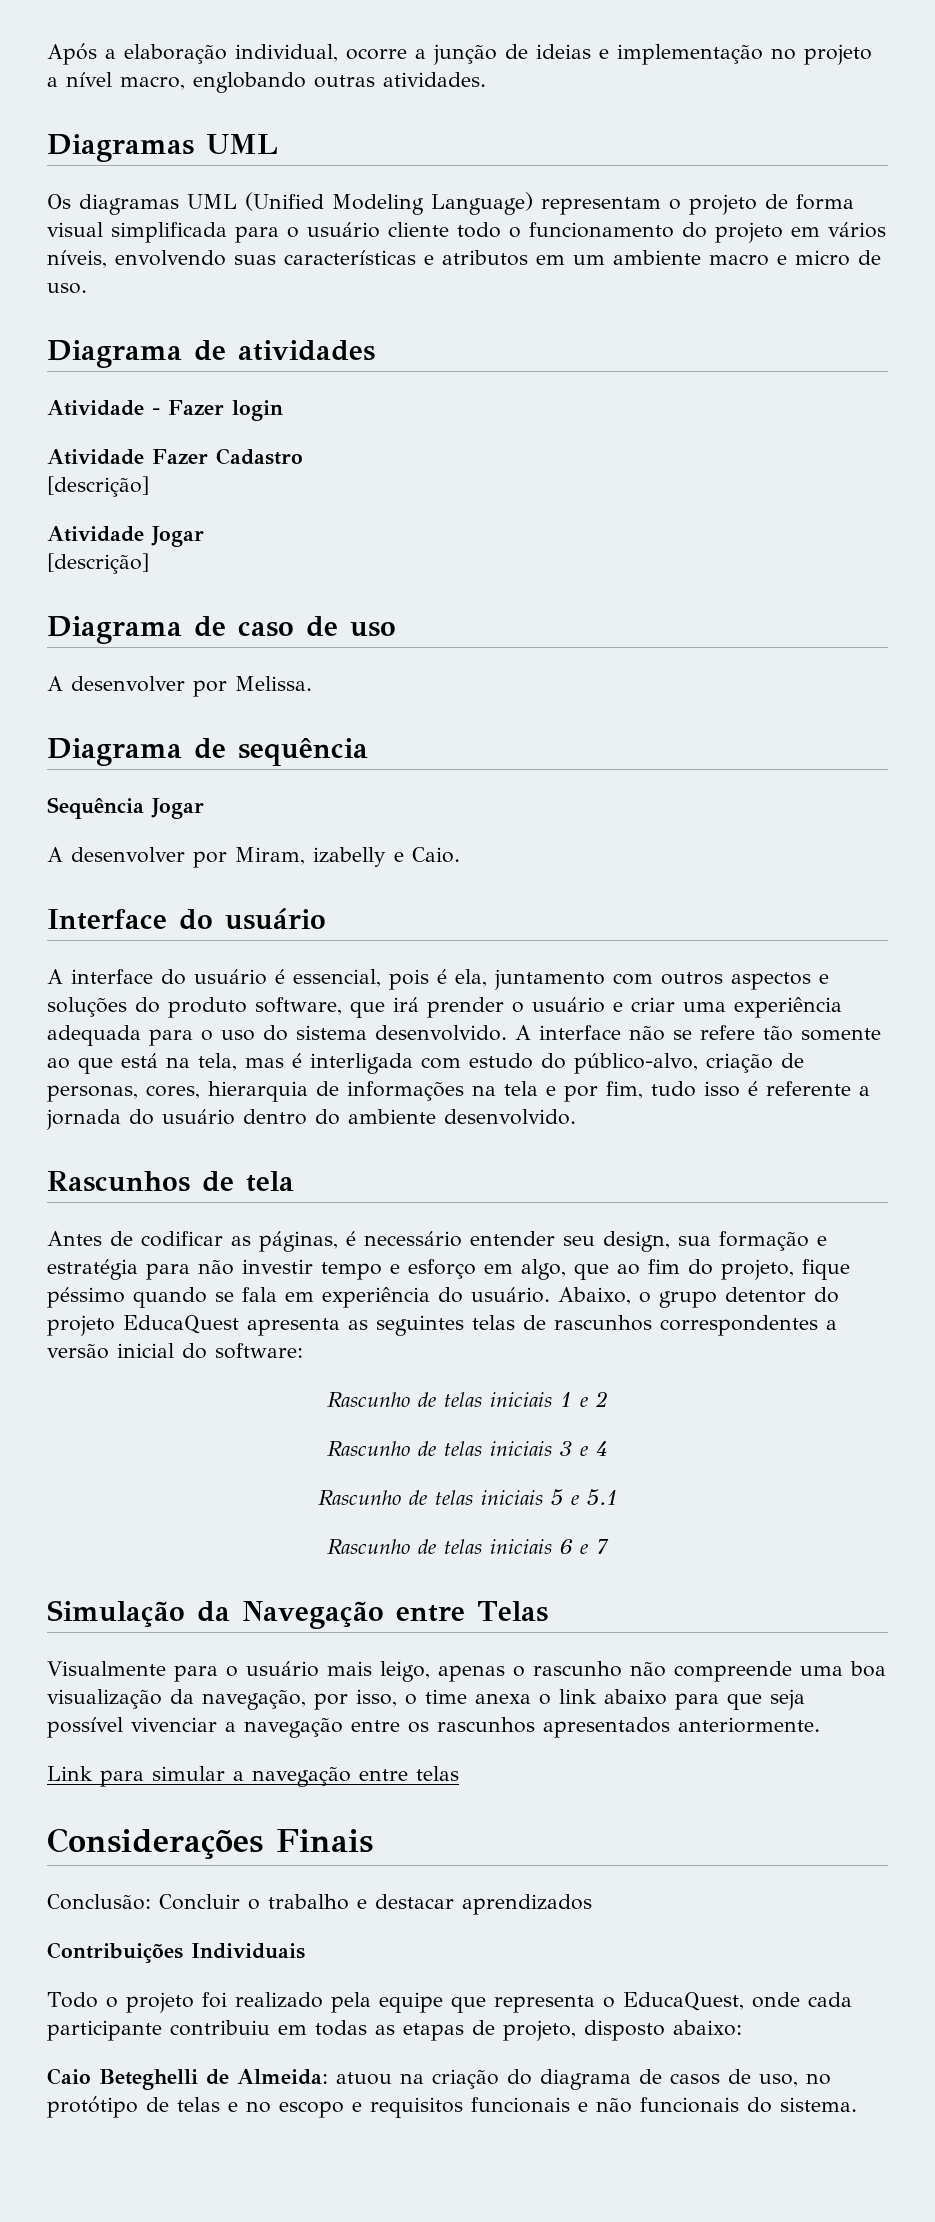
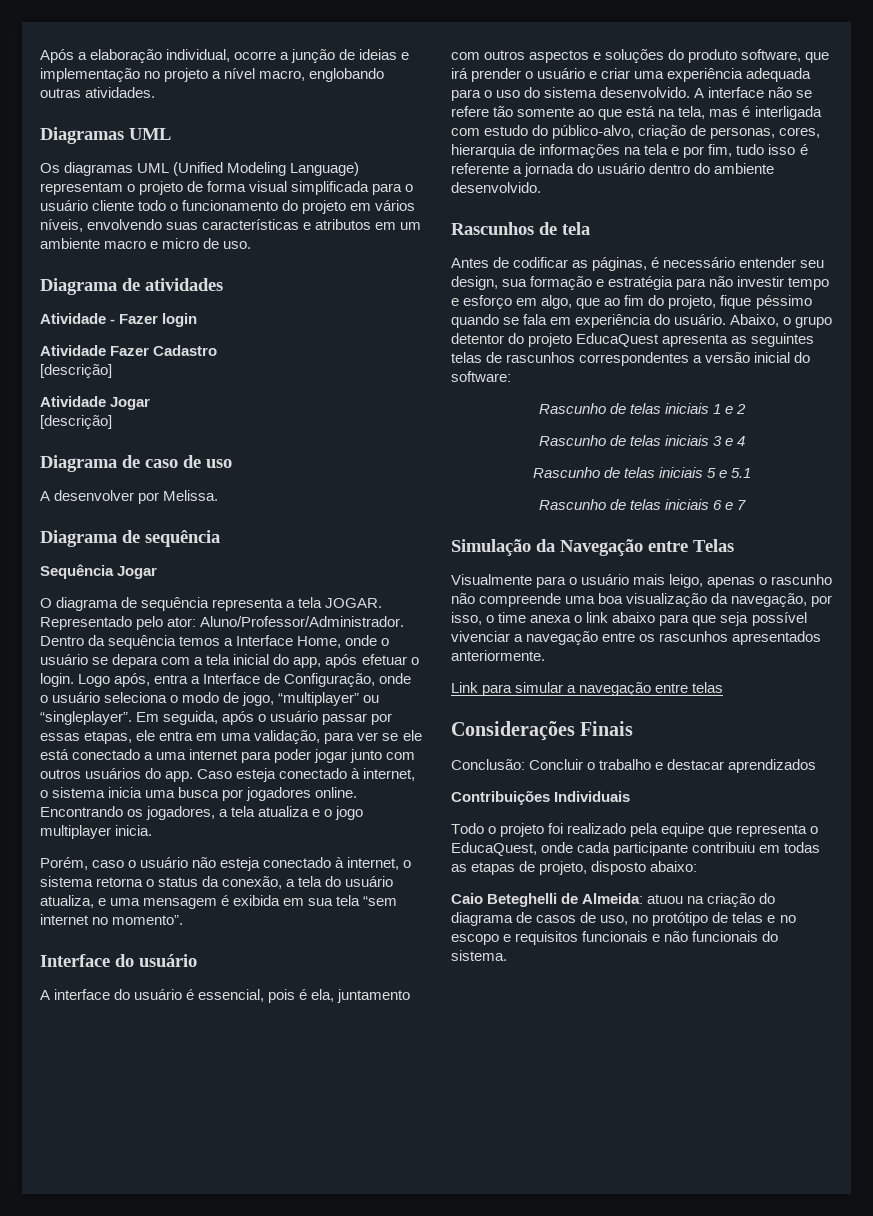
- A desenvolver por Miram, izabelly e Caio.
+ O diagrama de sequência representa a tela JOGAR. Representado pelo ator: Aluno/Professor/Administrador. Dentro da sequência temos a Interface Home, onde o usuário se depara com a tela inicial do app, após efetuar o login. Logo após, entra a Interface de Configuração, onde o usuário seleciona o modo de jogo, “multiplayer” ou “singleplayer”. Em seguida, após o usuário passar por essas etapas, ele entra em uma validação, para ver se ele está conectado a uma internet para poder jogar junto com outros usuários do app. Caso esteja conectado à internet, o sistema inicia uma busca por jogadores online. Encontrando os jogadores, a tela atualiza e o jogo multiplayer inicia.
+ Porém, caso o usuário não esteja conectado à internet, o sistema retorna o status da conexão, a tela do usuário atualiza, e uma mensagem é exibida em sua tela “sem internet no momento”.

